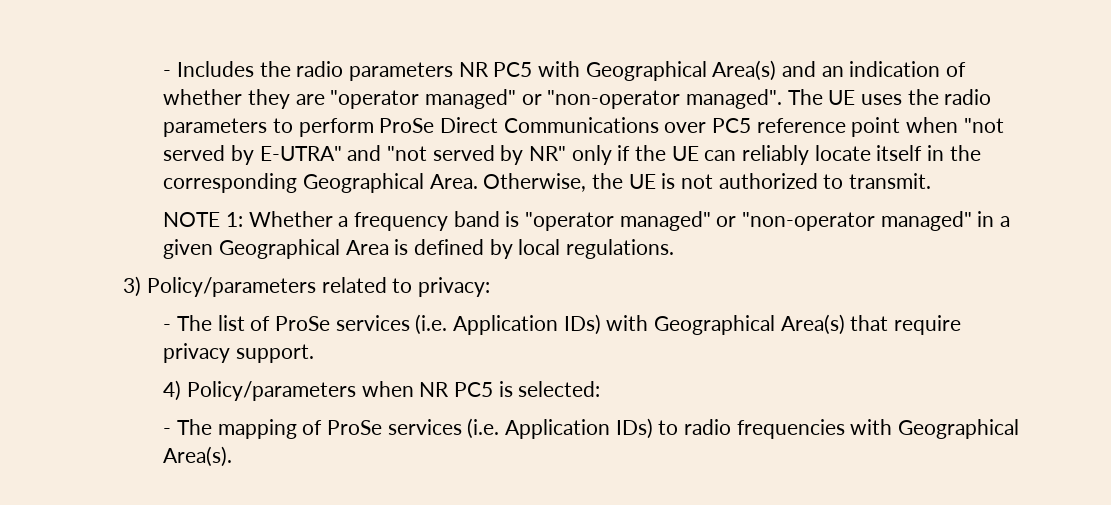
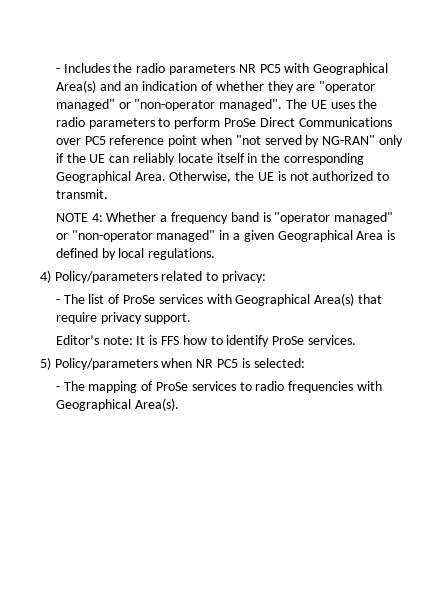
- The UE uses the radio parameters to perform ProSe Direct Communications over PC5 reference point when "not served by E-UTRA" and "not served by NR" only if the UE can reliably locate itself in the corresponding Geographical Area.
+ The UE uses the radio parameters to perform ProSe Direct Communications over PC5 reference point when "not served by NG-RAN" only if the UE can reliably locate itself in the corresponding Geographical Area.
- NOTE 1: Whether a frequency band is "operator managed" or "non-operator managed" in a given Geographical Area is defined by local regulations.
+ NOTE 4: Whether a frequency band is "operator managed" or "non-operator managed" in a given Geographical Area is defined by local regulations.
- 3) Policy/parameters related to privacy:
+ 4) Policy/parameters related to privacy:
- - The list of ProSe services (i.e. Application IDs) with Geographical Area(s) that require privacy support.
+ - The list of ProSe services with Geographical Area(s) that require privacy support.
- 4) Policy/parameters when NR PC5 is selected:
+ Editor’s note: It is FFS how to identify ProSe services.
+ 5) Policy/parameters when NR PC5 is selected:
- - The mapping of ProSe services (i.e. Application IDs) to radio frequencies with Geographical Area(s).
+ - The mapping of ProSe services to radio frequencies with Geographical Area(s).

